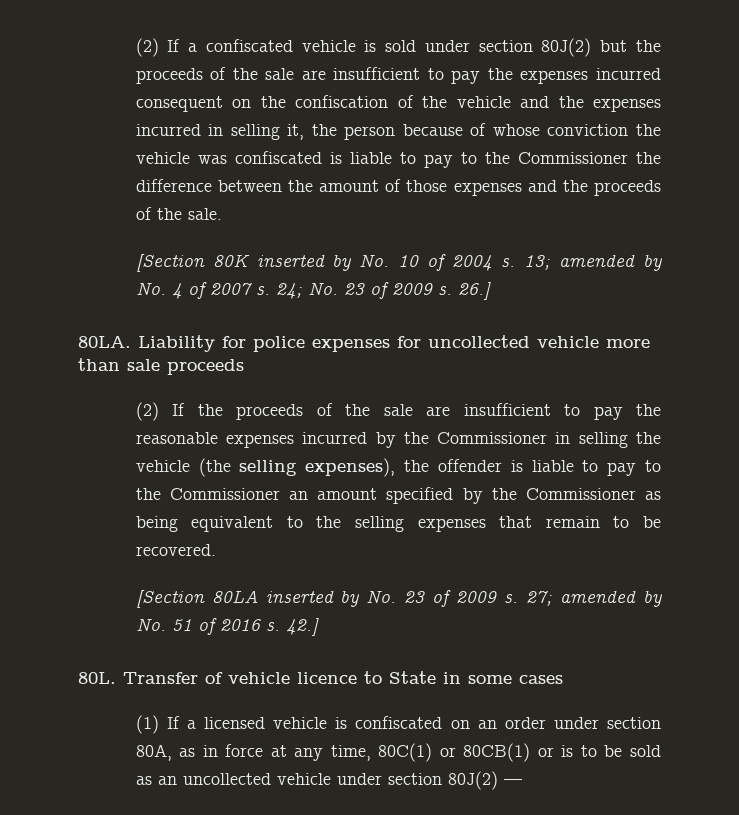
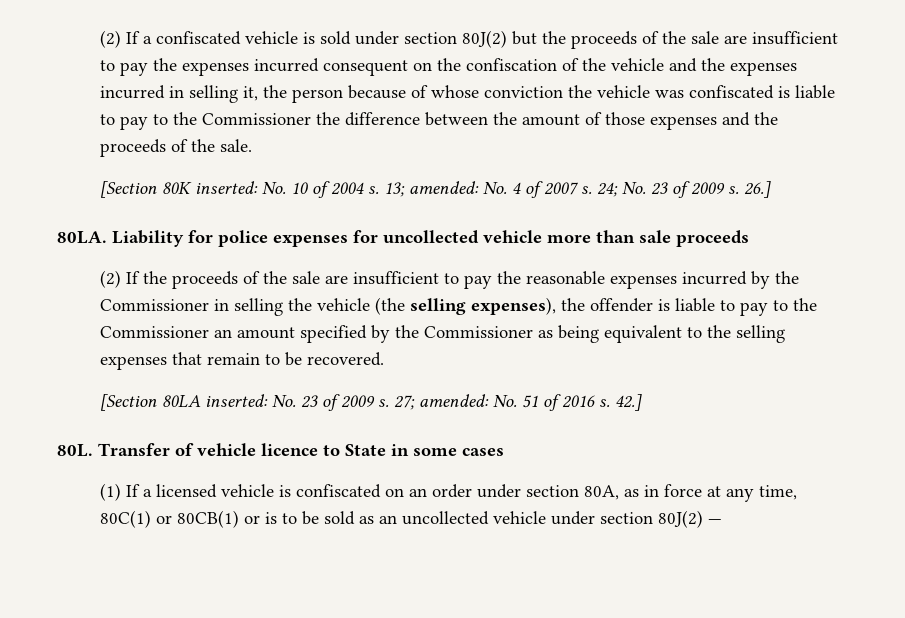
- [Section 80K inserted by No. 10 of 2004 s.
+ [Section 80K inserted: No. 10 of 2004 s.
- 13; amended by No. 4 of 2007 s.
+ 13; amended: No. 4 of 2007 s.
- [Section 80LA inserted by No. 23 of 2009 s.
+ [Section 80LA inserted: No. 23 of 2009 s.
- 27; amended by No. 51 of 2016 s.
+ 27; amended: No. 51 of 2016 s.

